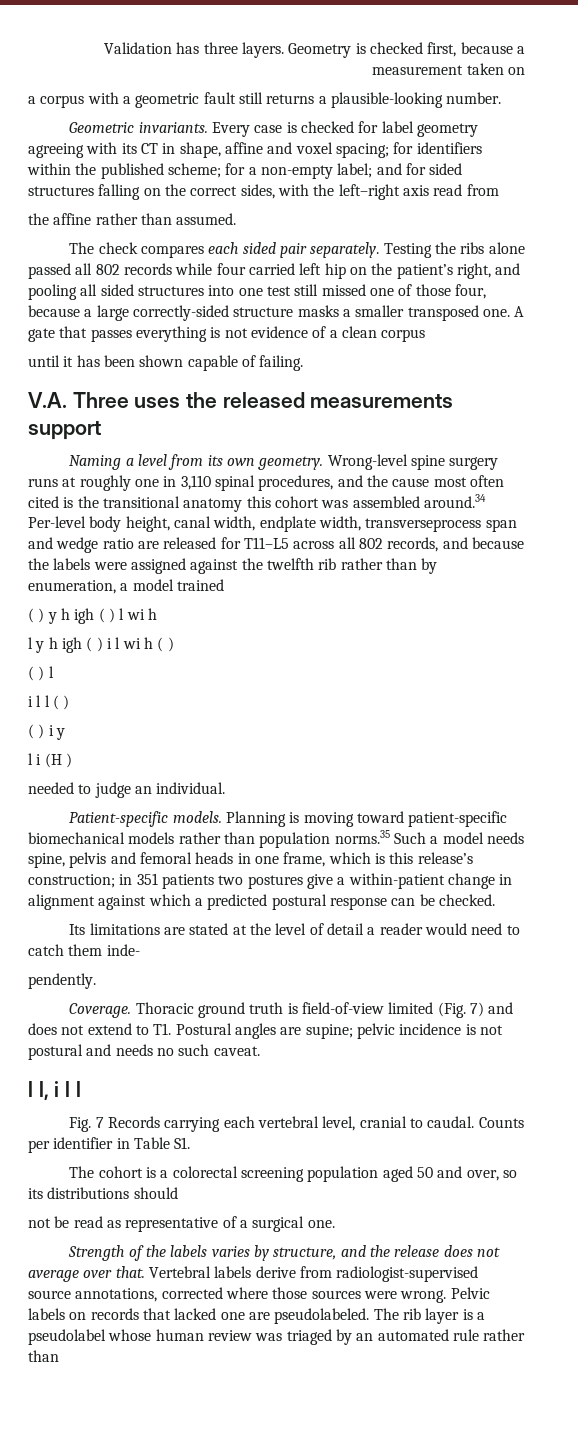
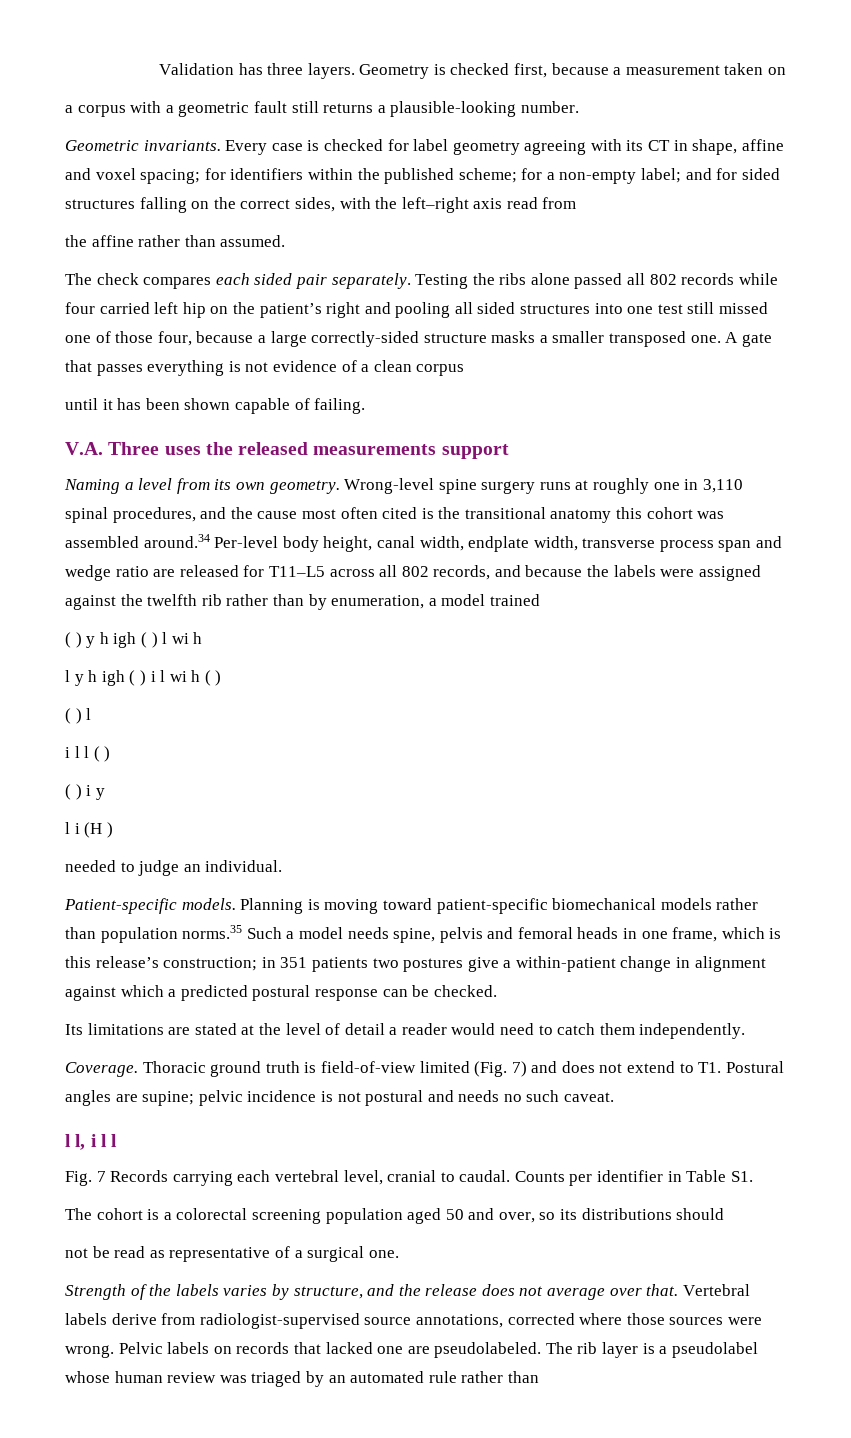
- Testing the ribs alone passed all 802 records while four carried left hip on the patient’s right, and pooling all sided structures into one test still missed one of those four, because a large correctly-sided structure masks a smaller transposed one.
+ Testing the ribs alone passed all 802 records while four carried left hip on the patient’s right and pooling all sided structures into one test still missed one of those four, because a large correctly-sided structure masks a smaller transposed one.
- Wrong-level spine surgery runs at roughly one in 3,110 spinal procedures, and the cause most often cited is the transitional anatomy this cohort was assembled around.34 Per-level body height, canal width, endplate width, transverseprocess span and wedge ratio are released for T11–L5 across all 802 records, and because the labels were assigned against the twelfth rib rather than by enumeration, a model trained
+ Wrong-level spine surgery runs at roughly one in 3,110 spinal procedures, and the cause most often cited is the transitional anatomy this cohort was assembled around.34 Per-level body height, canal width, endplate width, transverse process span and wedge ratio are released for T11–L5 across all 802 records, and because the labels were assigned against the twelfth rib rather than by enumeration, a model trained
- Its limitations are stated at the level of detail a reader would need to catch them inde-
- pendently.
+ Its limitations are stated at the level of detail a reader would need to catch them independently.

